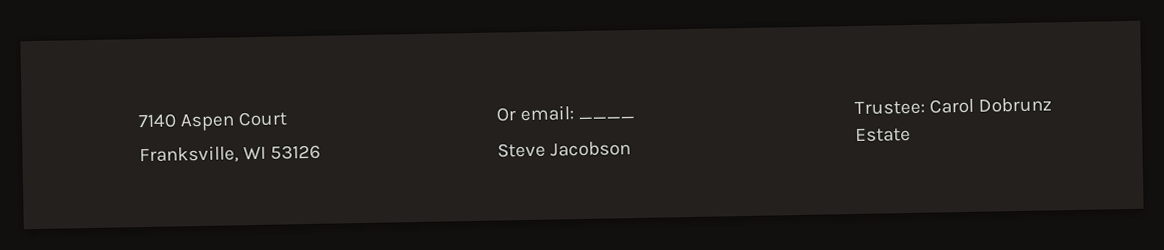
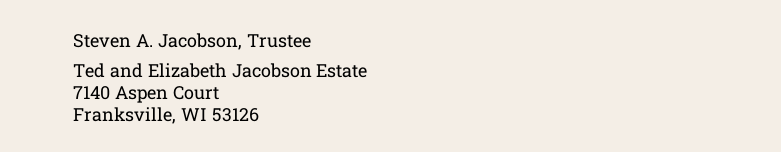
+ Steven A. Jacobson, Trustee
+ Ted and Elizabeth Jacobson Estate
- Or email: ____
- Steve Jacobson
- Trustee: Carol Dobrunz Estate

